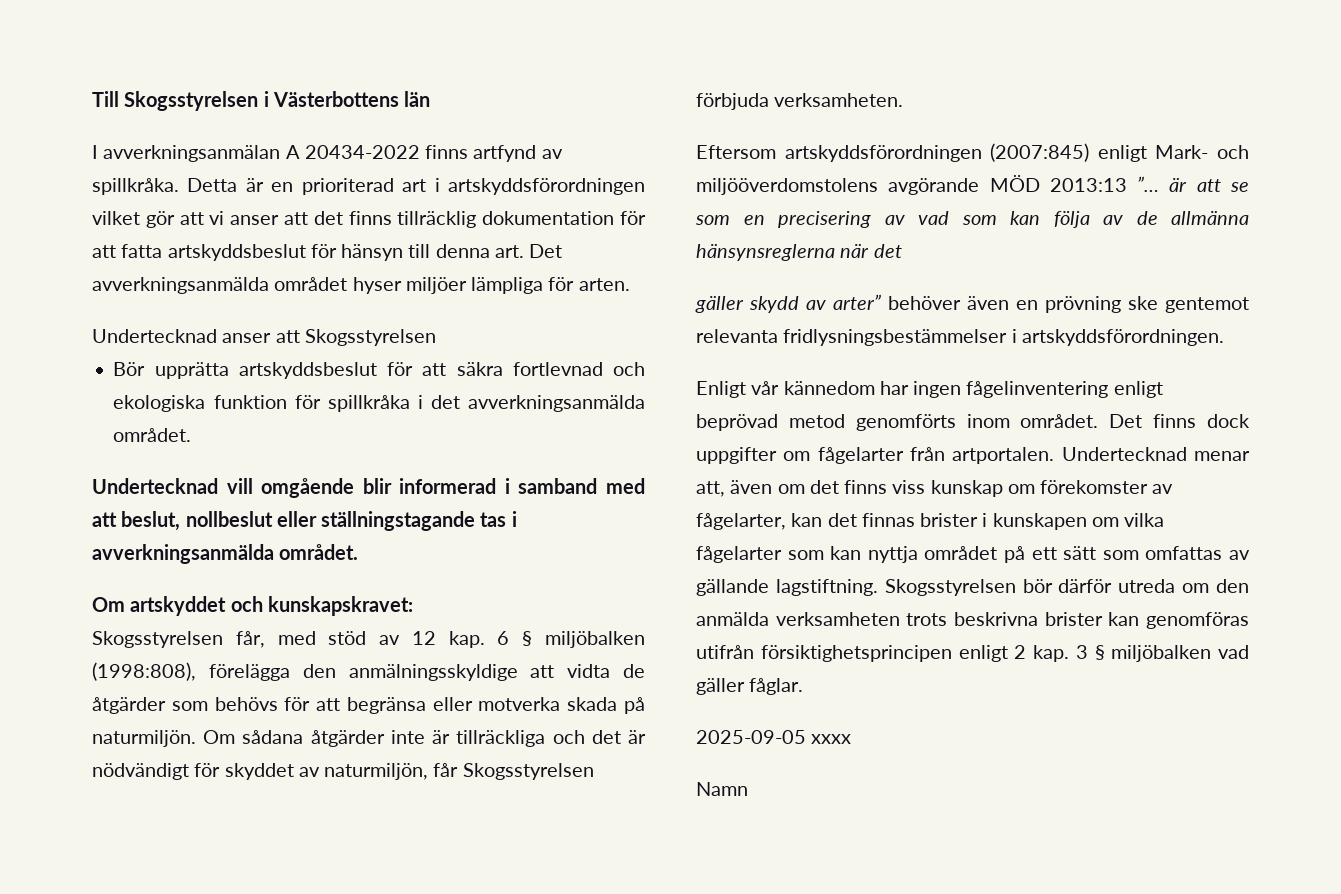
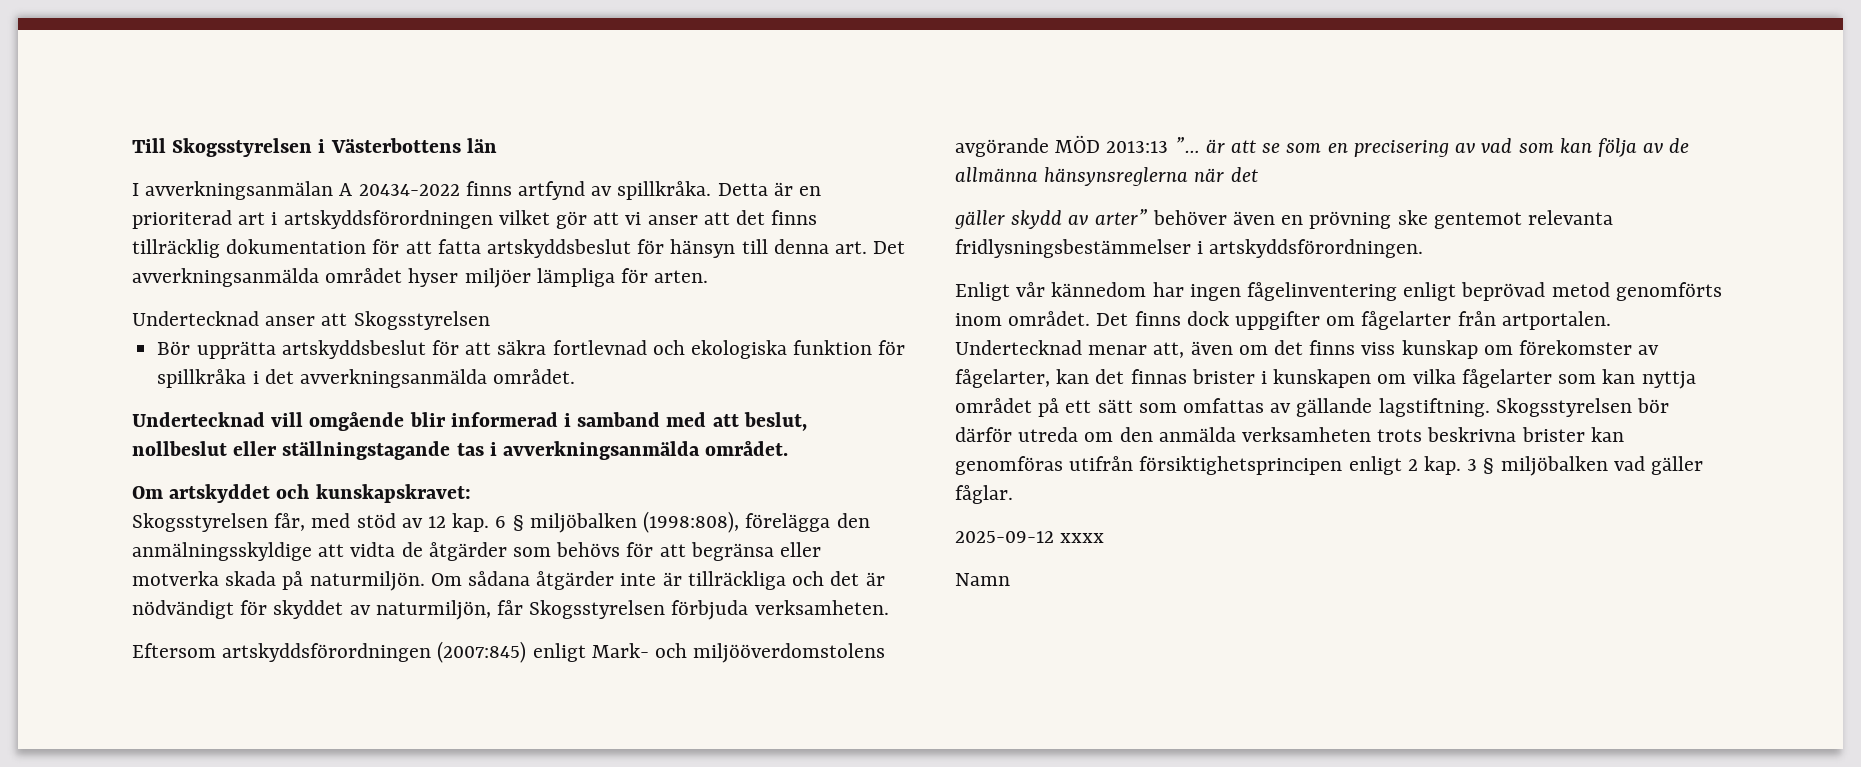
- 2025-09-05 xxxx
+ 2025-09-12 xxxx

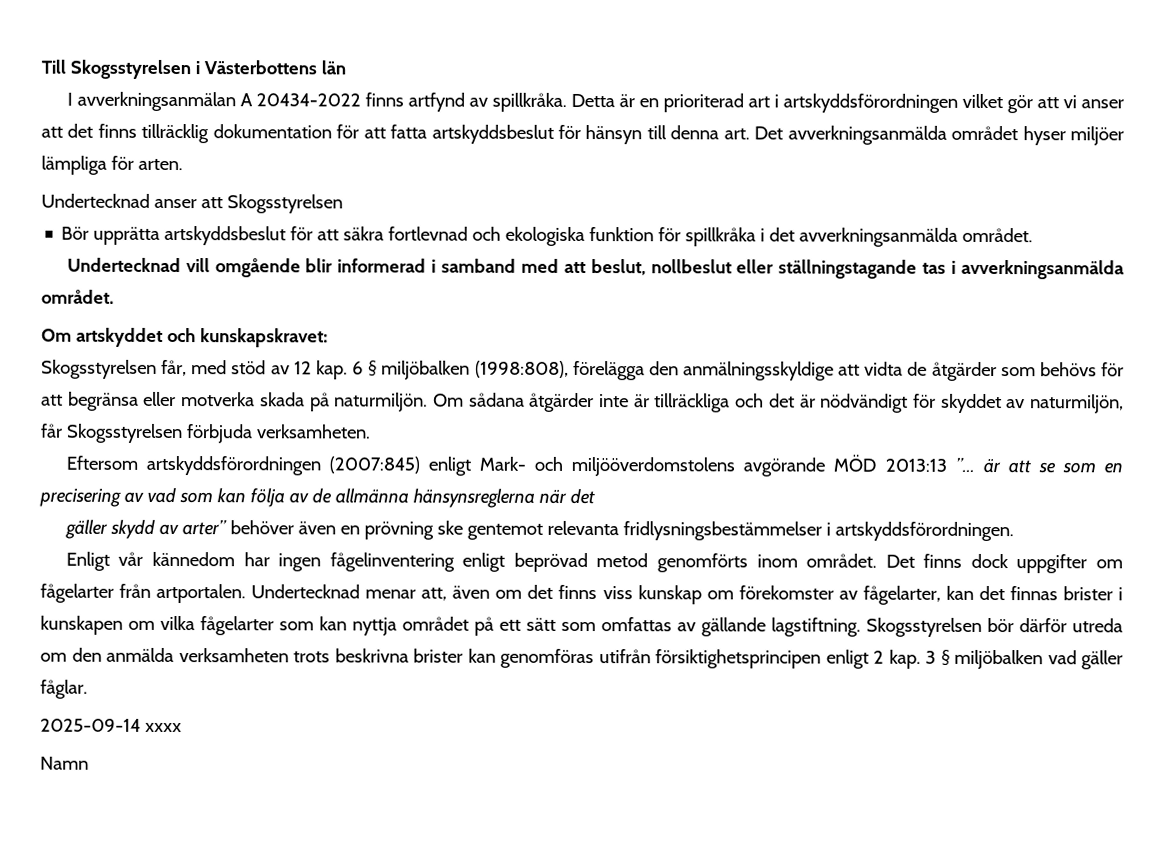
- 2025-09-12 xxxx
+ 2025-09-14 xxxx

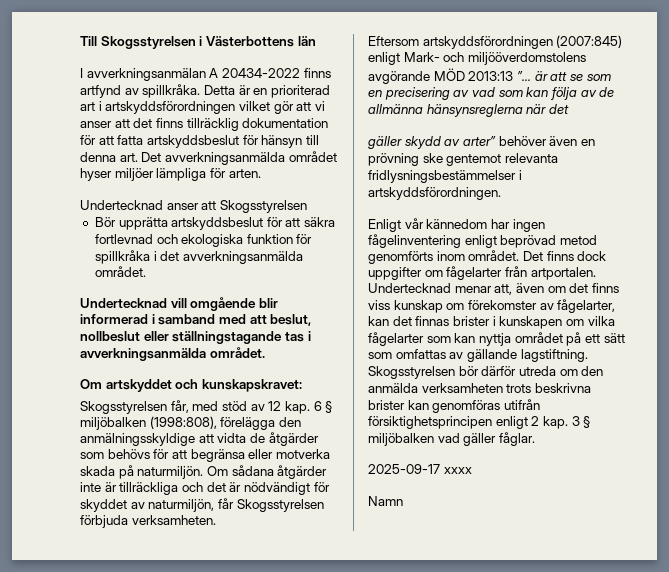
- 2025-09-14 xxxx
+ 2025-09-17 xxxx

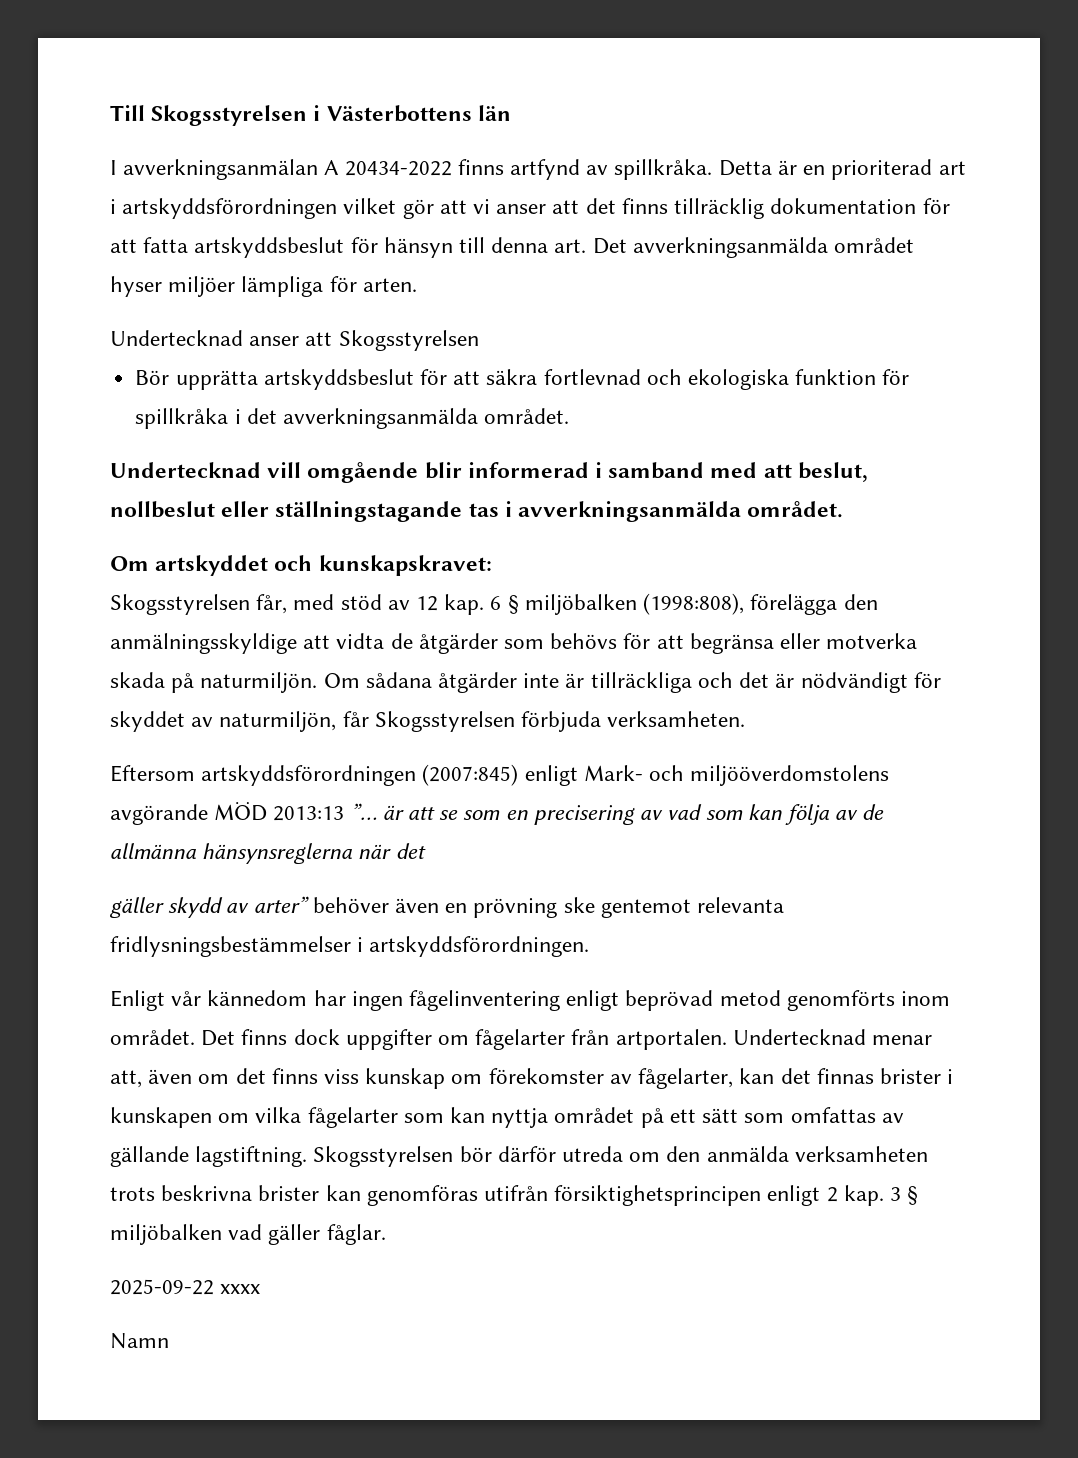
- 2025-09-17 xxxx
+ 2025-09-22 xxxx

